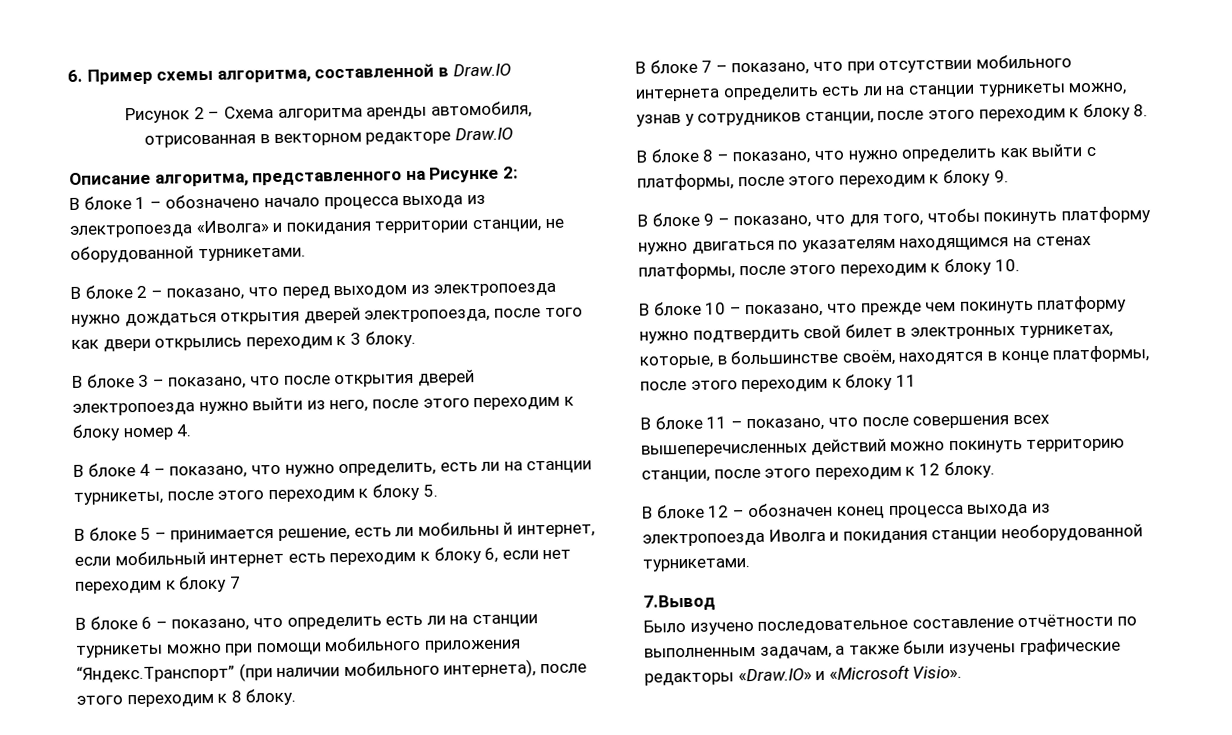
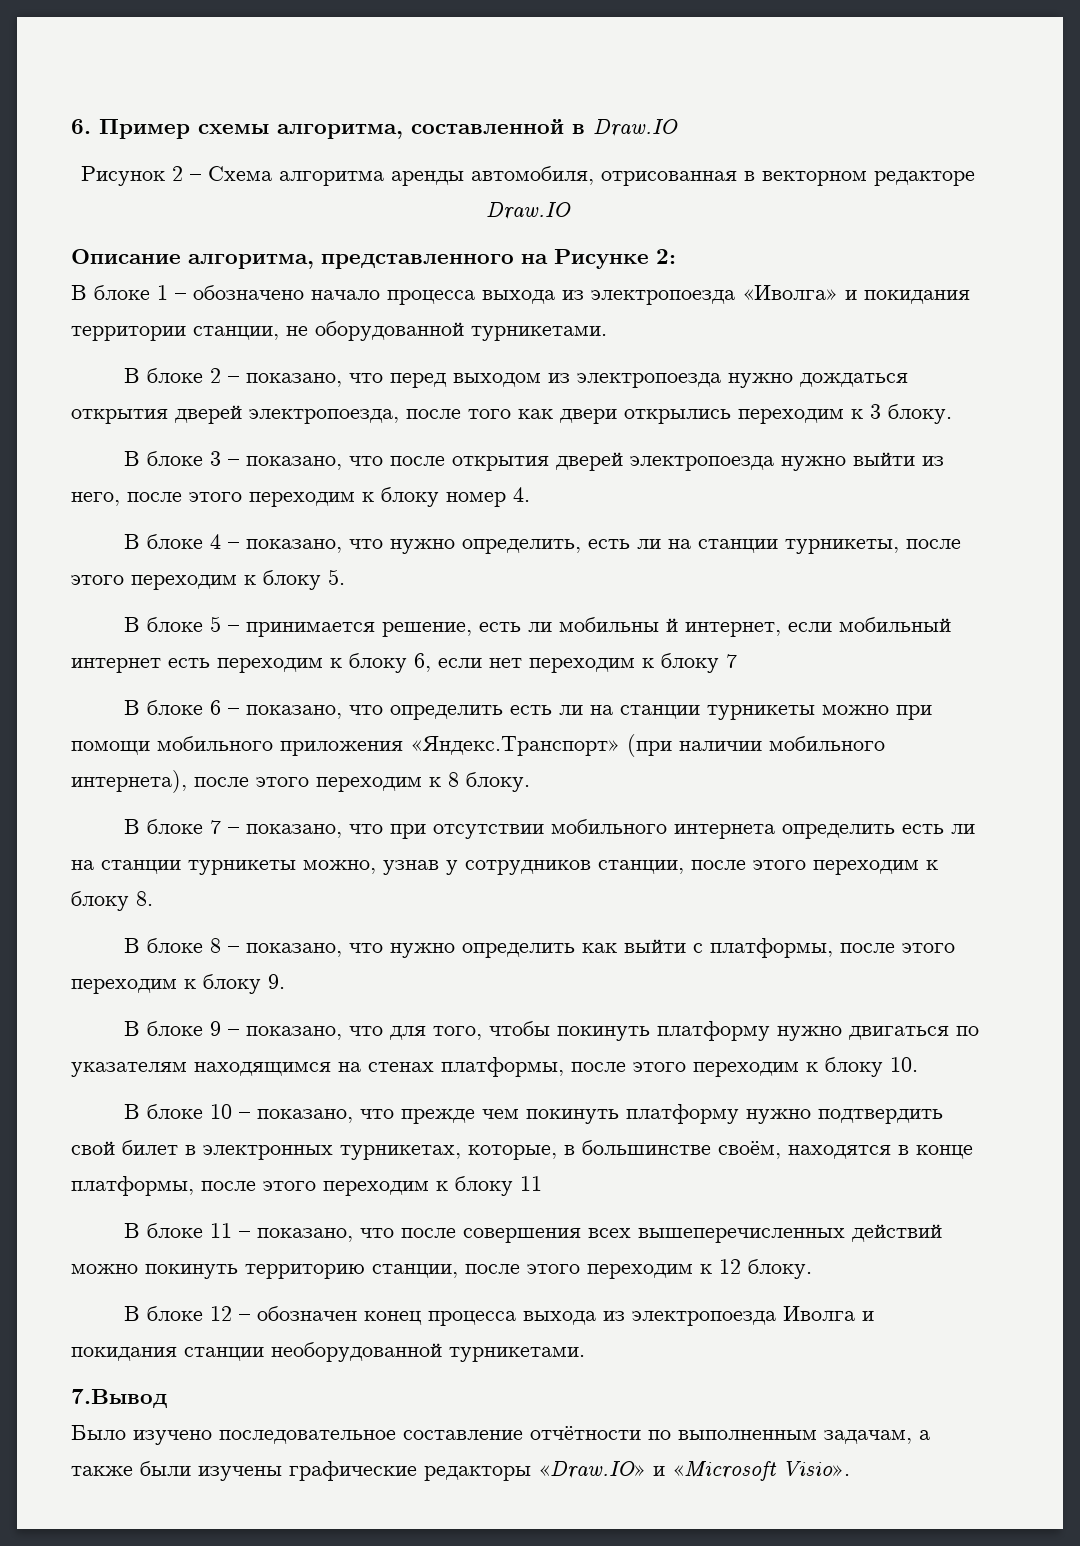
- В блоке 6 – показано, что определить есть ли на станции турникеты можно при помощи мобильного приложения “Яндекс.Транспорт” (при наличии мобильного интернета), после этого переходим к 8 блоку.
+ В блоке 6 – показано, что определить есть ли на станции турникеты можно при помощи мобильного приложения «Яндекс.Транспорт» (при наличии мобильного интернета), после этого переходим к 8 блоку.

